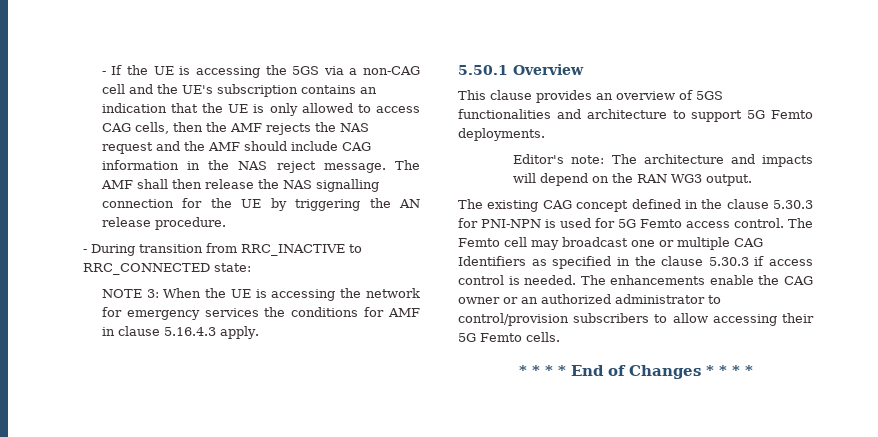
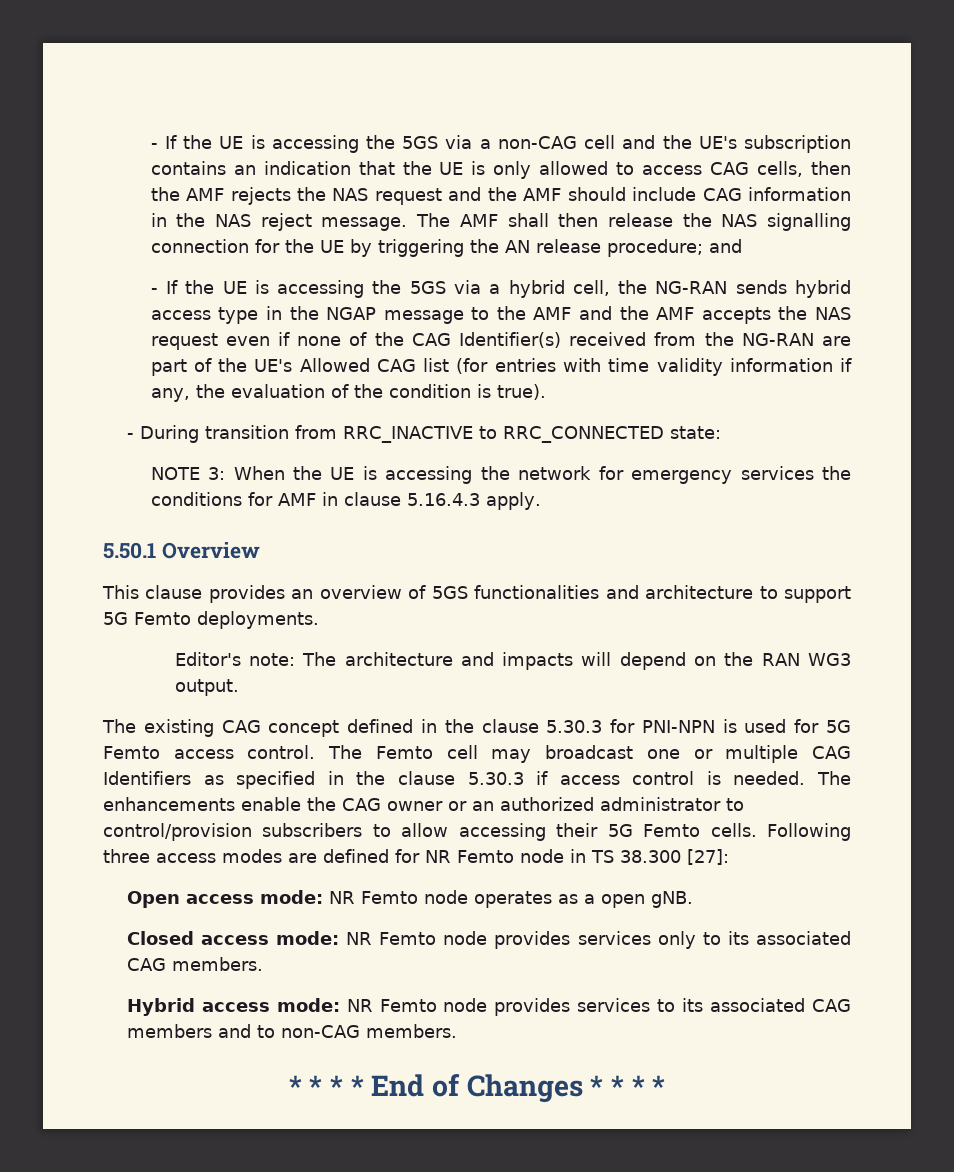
- The AMF shall then release the NAS signalling connection for the UE by triggering the AN release procedure.
+ The AMF shall then release the NAS signalling connection for the UE by triggering the AN release procedure; and
+ - If the UE is accessing the 5GS via a hybrid cell, the NG-RAN sends hybrid access type in the NGAP message to the AMF and the AMF accepts the NAS request even if none of the CAG Identifier(s) received from the NG-RAN are part of the UE's Allowed CAG list (for entries with time validity information if any, the evaluation of the condition is true).
+ Following three access modes are defined for NR Femto node in TS 38.300 [27]:
+ Open access mode: NR Femto node operates as a open gNB.
+ Closed access mode: NR Femto node provides services only to its associated CAG members.
+ Hybrid access mode: NR Femto node provides services to its associated CAG members and to non-CAG members.

